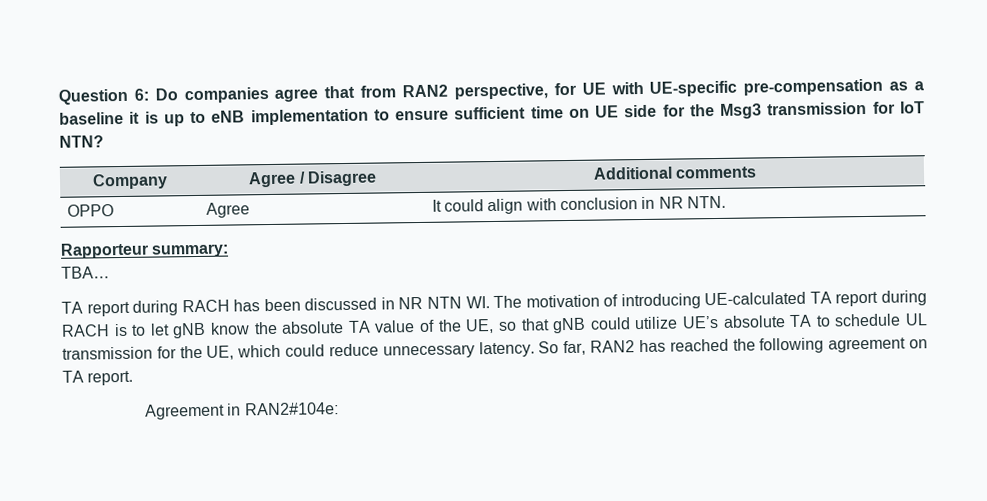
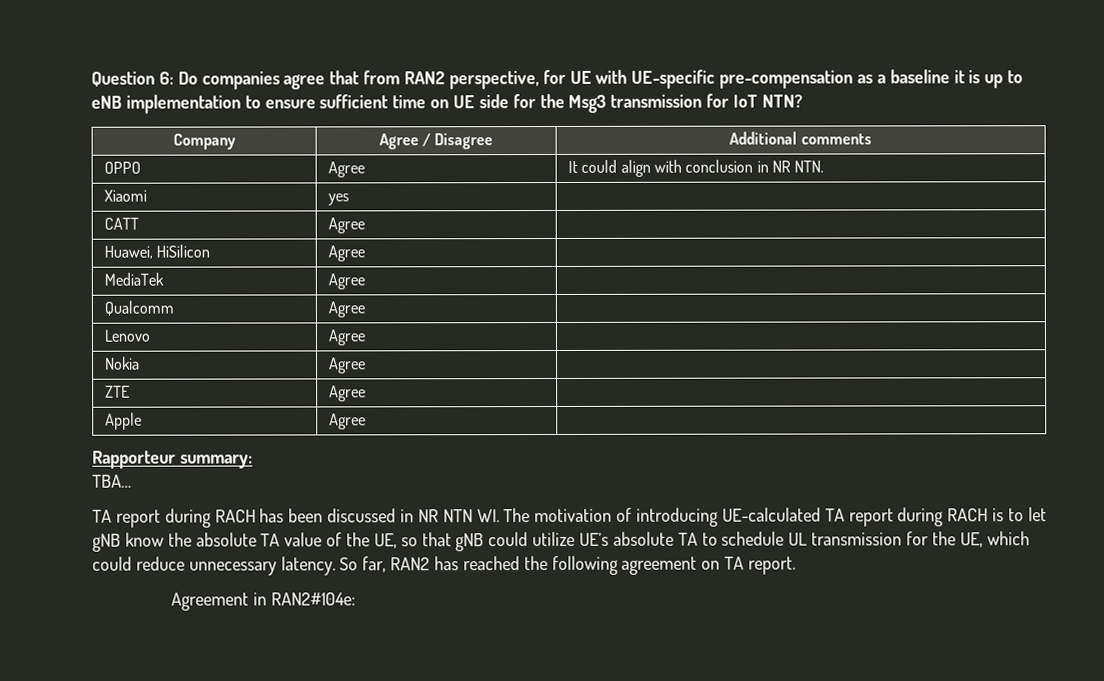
+ Xiaomi | yes |
+ CATT | Agree |
+ Huawei, HiSilicon | Agree |
+ MediaTek | Agree |
+ Qualcomm | Agree |
+ Lenovo | Agree |
+ Nokia | Agree |
+ ZTE | Agree |
+ Apple | Agree |

